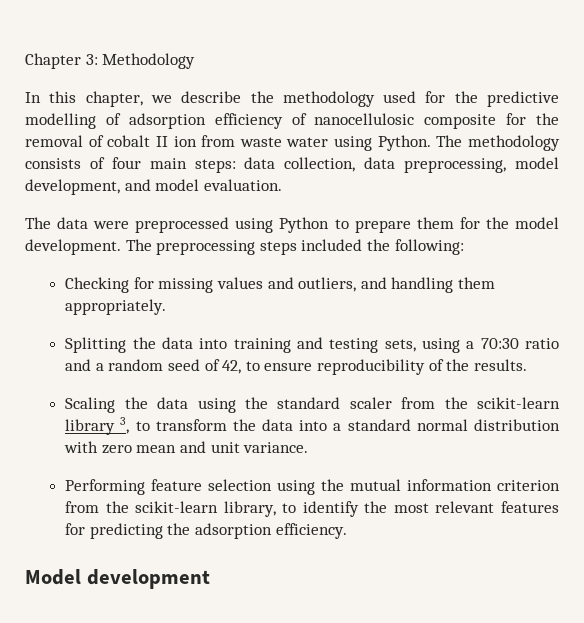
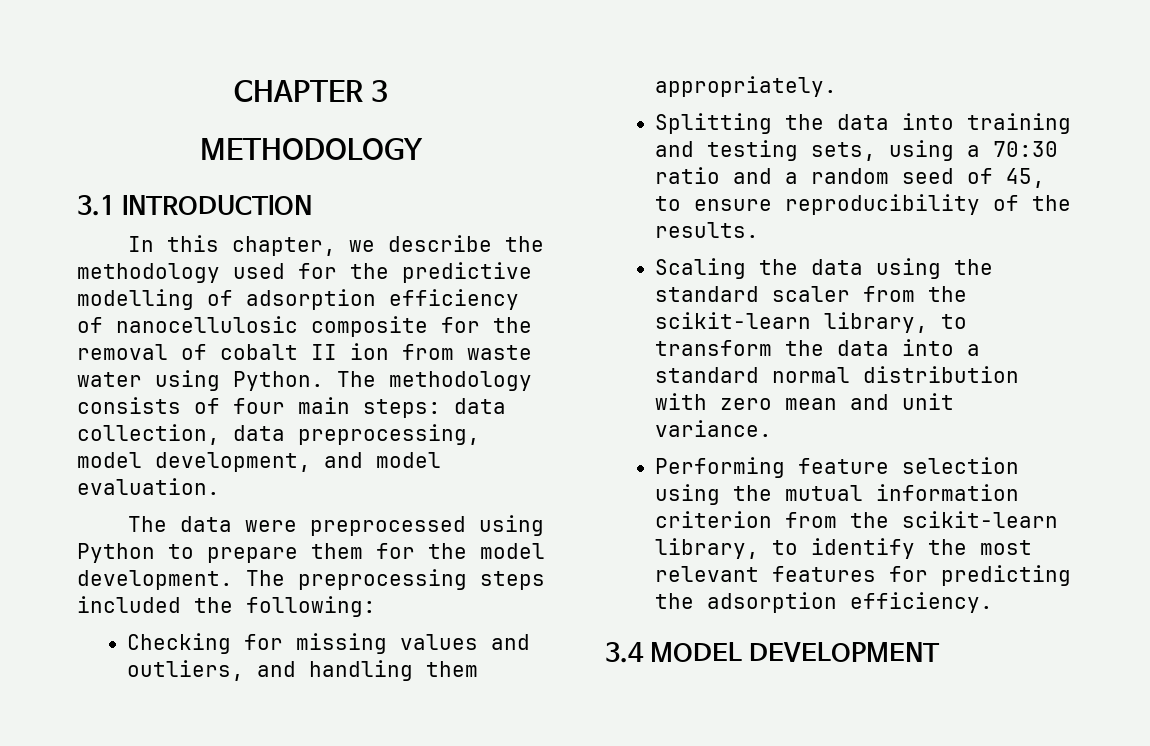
- Chapter 3: Methodology
+ CHAPTER 3
+ METHODOLOGY
+ 3.1 INTRODUCTION
- Splitting the data into training and testing sets, using a 70:30 ratio and a random seed of 42, to ensure reproducibility of the results.
+ Splitting the data into training and testing sets, using a 70:30 ratio and a random seed of 45, to ensure reproducibility of the results.
- Scaling the data using the standard scaler from the scikit-learn library 3, to transform the data into a standard normal distribution with zero mean and unit variance.
+ Scaling the data using the standard scaler from the scikit-learn library, to transform the data into a standard normal distribution with zero mean and unit variance.
- Model development
+ 3.4 MODEL DEVELOPMENT

